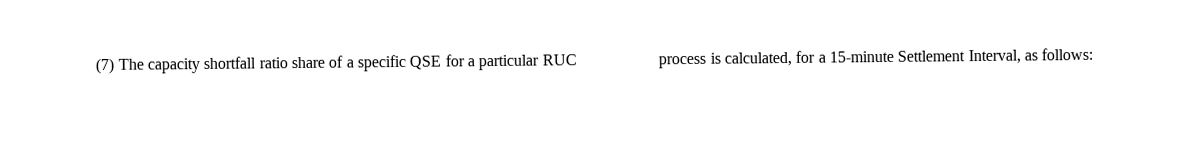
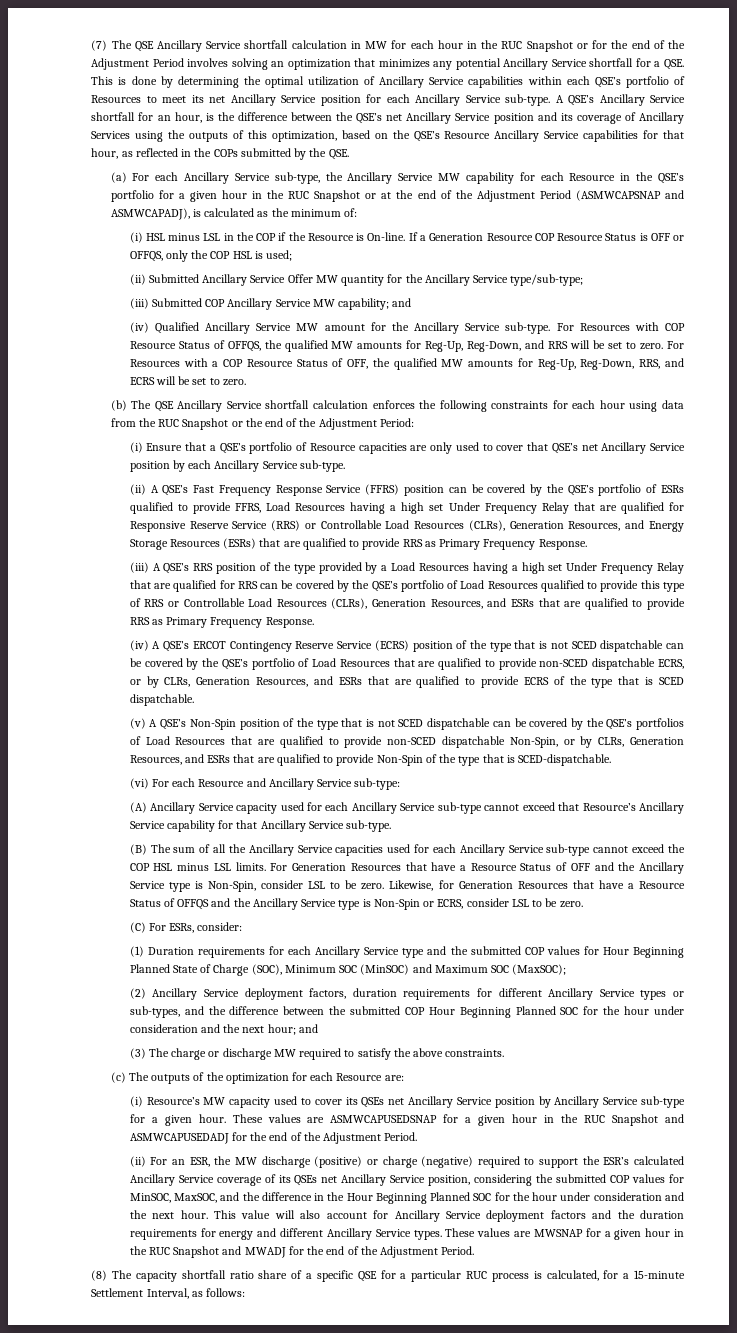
- (7) The capacity shortfall ratio share of a specific QSE for a particular RUC process is calculated, for a 15-minute Settlement Interval, as follows:
+ (7) The QSE Ancillary Service shortfall calculation in MW for each hour in the RUC Snapshot or for the end of the Adjustment Period involves solving an optimization that minimizes any potential Ancillary Service shortfall for a QSE. This is done by determining the optimal utilization of Ancillary Service capabilities within each QSE’s portfolio of Resources to meet its net Ancillary Service position for each Ancillary Service sub-type. A QSE’s Ancillary Service shortfall for an hour, is the difference between the QSE’s net Ancillary Service position and its coverage of Ancillary Services using the outputs of this optimization, based on the QSE’s Resource Ancillary Service capabilities for that hour, as reflected in the COPs submitted by the QSE.
+ (a) For each Ancillary Service sub-type, the Ancillary Service MW capability for each Resource in the QSE’s portfolio for a given hour in the RUC Snapshot or at the end of the Adjustment Period (ASMWCAPSNAP and ASMWCAPADJ), is calculated as the minimum of:
+ (i) HSL minus LSL in the COP if the Resource is On-line. If a Generation Resource COP Resource Status is OFF or OFFQS, only the COP HSL is used;
+ (ii) Submitted Ancillary Service Offer MW quantity for the Ancillary Service type/sub-type;
+ (iii) Submitted COP Ancillary Service MW capability; and
+ (iv) Qualified Ancillary Service MW amount for the Ancillary Service sub-type. For Resources with COP Resource Status of OFFQS, the qualified MW amounts for Reg-Up, Reg-Down, and RRS will be set to zero. For Resources with a COP Resource Status of OFF, the qualified MW amounts for Reg-Up, Reg-Down, RRS, and ECRS will be set to zero.
+ (b) The QSE Ancillary Service shortfall calculation enforces the following constraints for each hour using data from the RUC Snapshot or the end of the Adjustment Period:
+ (i) Ensure that a QSE’s portfolio of Resource capacities are only used to cover that QSE’s net Ancillary Service position by each Ancillary Service sub-type.
+ (ii) A QSE’s Fast Frequency Response Service (FFRS) position can be covered by the QSE’s portfolio of ESRs qualified to provide FFRS, Load Resources having a high set Under Frequency Relay that are qualified for Responsive Reserve Service (RRS) or Controllable Load Resources (CLRs), Generation Resources, and Energy Storage Resources (ESRs) that are qualified to provide RRS as Primary Frequency Response.
+ (iii) A QSE’s RRS position of the type provided by a Load Resources having a high set Under Frequency Relay that are qualified for RRS can be covered by the QSE’s portfolio of Load Resources qualified to provide this type of RRS or Controllable Load Resources (CLRs), Generation Resources, and ESRs that are qualified to provide RRS as Primary Frequency Response.
+ (iv) A QSE’s ERCOT Contingency Reserve Service (ECRS) position of the type that is not SCED dispatchable can be covered by the QSE’s portfolio of Load Resources that are qualified to provide non-SCED dispatchable ECRS, or by CLRs, Generation Resources, and ESRs that are qualified to provide ECRS of the type that is SCED dispatchable.
+ (v) A QSE’s Non-Spin position of the type that is not SCED dispatchable can be covered by the QSE’s portfolios of Load Resources that are qualified to provide non-SCED dispatchable Non-Spin, or by CLRs, Generation Resources, and ESRs that are qualified to provide Non-Spin of the type that is SCED-dispatchable.
+ (vi) For each Resource and Ancillary Service sub-type:
+ (A) Ancillary Service capacity used for each Ancillary Service sub-type cannot exceed that Resource’s Ancillary Service capability for that Ancillary Service sub-type.
+ (B) The sum of all the Ancillary Service capacities used for each Ancillary Service sub-type cannot exceed the COP HSL minus LSL limits. For Generation Resources that have a Resource Status of OFF and the Ancillary Service type is Non-Spin, consider LSL to be zero. Likewise, for Generation Resources that have a Resource Status of OFFQS and the Ancillary Service type is Non-Spin or ECRS, consider LSL to be zero.
+ (C) For ESRs, consider:
+ (1) Duration requirements for each Ancillary Service type and the submitted COP values for Hour Beginning Planned State of Charge (SOC), Minimum SOC (MinSOC) and Maximum SOC (MaxSOC);
+ (2) Ancillary Service deployment factors, duration requirements for different Ancillary Service types or sub-types, and the difference between the submitted COP Hour Beginning Planned SOC for the hour under consideration and the next hour; and
+ (3) The charge or discharge MW required to satisfy the above constraints.
+ (c) The outputs of the optimization for each Resource are:
+ (i) Resource’s MW capacity used to cover its QSEs net Ancillary Service position by Ancillary Service sub-type for a given hour. These values are ASMWCAPUSEDSNAP for a given hour in the RUC Snapshot and ASMWCAPUSEDADJ for the end of the Adjustment Period.
+ (ii) For an ESR, the MW discharge (positive) or charge (negative) required to support the ESR’s calculated Ancillary Service coverage of its QSEs net Ancillary Service position, considering the submitted COP values for MinSOC, MaxSOC, and the difference in the Hour Beginning Planned SOC for the hour under consideration and the next hour. This value will also account for Ancillary Service deployment factors and the duration requirements for energy and different Ancillary Service types. These values are MWSNAP for a given hour in the RUC Snapshot and MWADJ for the end of the Adjustment Period.
+ (8) The capacity shortfall ratio share of a specific QSE for a particular RUC process is calculated, for a 15-minute Settlement Interval, as follows:

